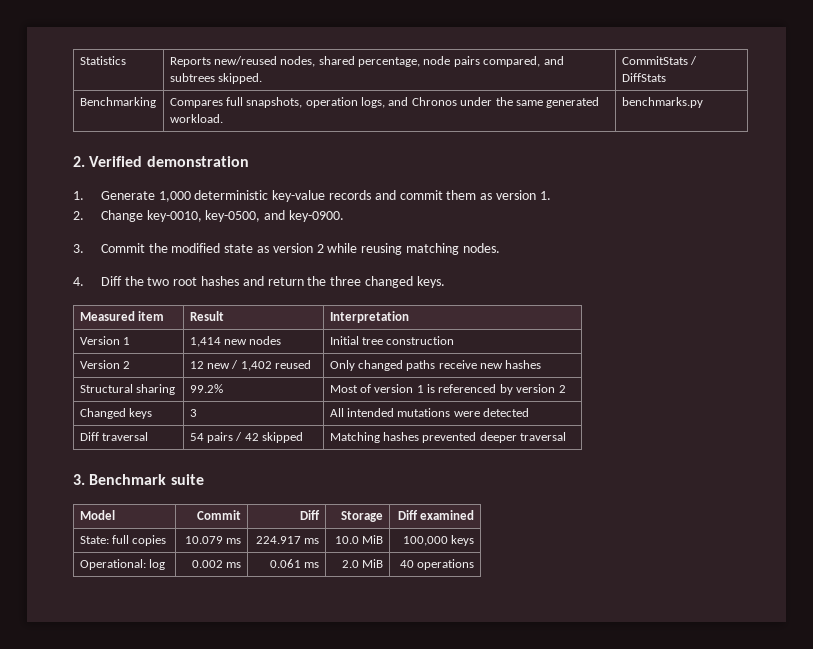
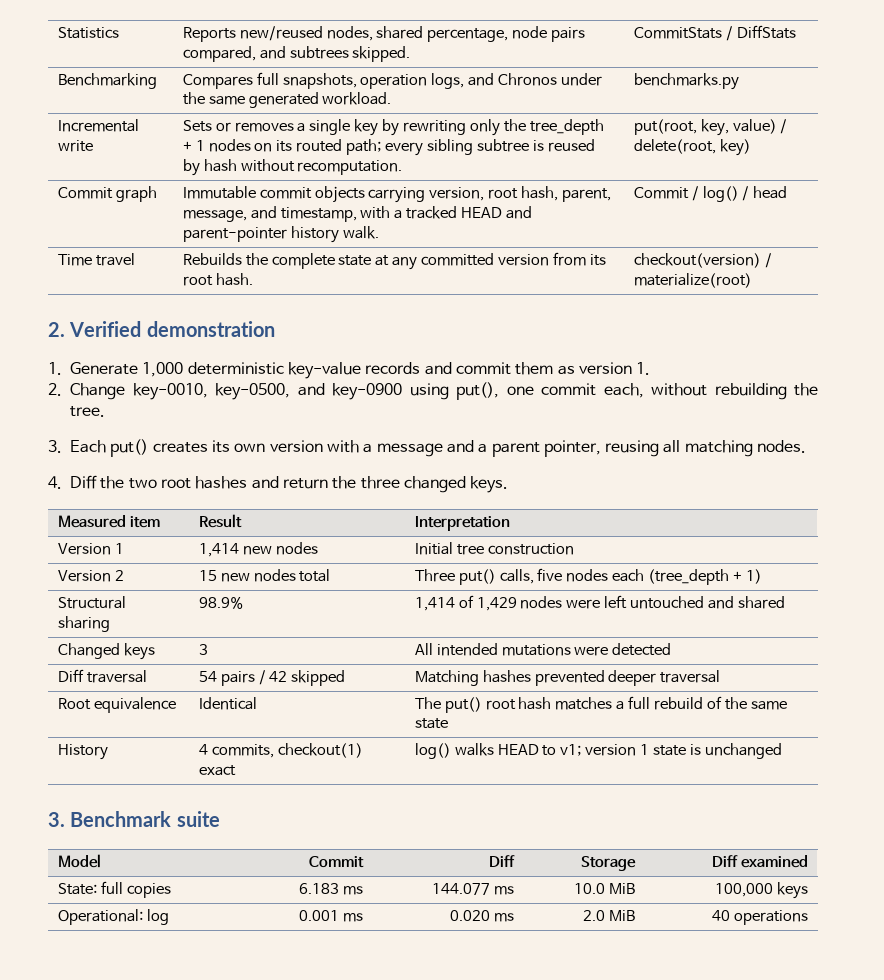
+ Incremental write | Sets or removes a single key by rewriting only the tree_depth + 1 nodes on its routed path; every sibling subtree is reused by hash without recomputation. | put(root, key, value) / delete(root, key)
+ Commit graph | Immutable commit objects carrying version, root hash, parent, message, and timestamp, with a tracked HEAD and parent-pointer history walk. | Commit / log() / head
+ Time travel | Rebuilds the complete state at any committed version from its root hash. | checkout(version) / materialize(root)
- 2. Change key-0010, key-0500, and key-0900.
- 3. Commit the modified state as version 2 while reusing matching nodes.
+ 2. Change key-0010, key-0500, and key-0900 using put(), one commit each, without rebuilding the tree.
+ 3. Each put() creates its own version with a message and a parent pointer, reusing all matching nodes.
- Version 2 | 12 new / 1,402 reused | Only changed paths receive new hashes
- Structural sharing | 99.2% | Most of version 1 is referenced by version 2
+ Version 2 | 15 new nodes total | Three put() calls, five nodes each (tree_depth + 1)
+ Structural sharing | 98.9% | 1,414 of 1,429 nodes were left untouched and shared
+ Root equivalence | Identical | The put() root hash matches a full rebuild of the same state
+ History | 4 commits, checkout(1) exact | log() walks HEAD to v1; version 1 state is unchanged
- State: full copies | 10.079 ms | 224.917 ms | 10.0 MiB | 100,000 keys
+ State: full copies | 6.183 ms | 144.077 ms | 10.0 MiB | 100,000 keys
- Operational: log | 0.002 ms | 0.061 ms | 2.0 MiB | 40 operations
+ Operational: log | 0.001 ms | 0.020 ms | 2.0 MiB | 40 operations

